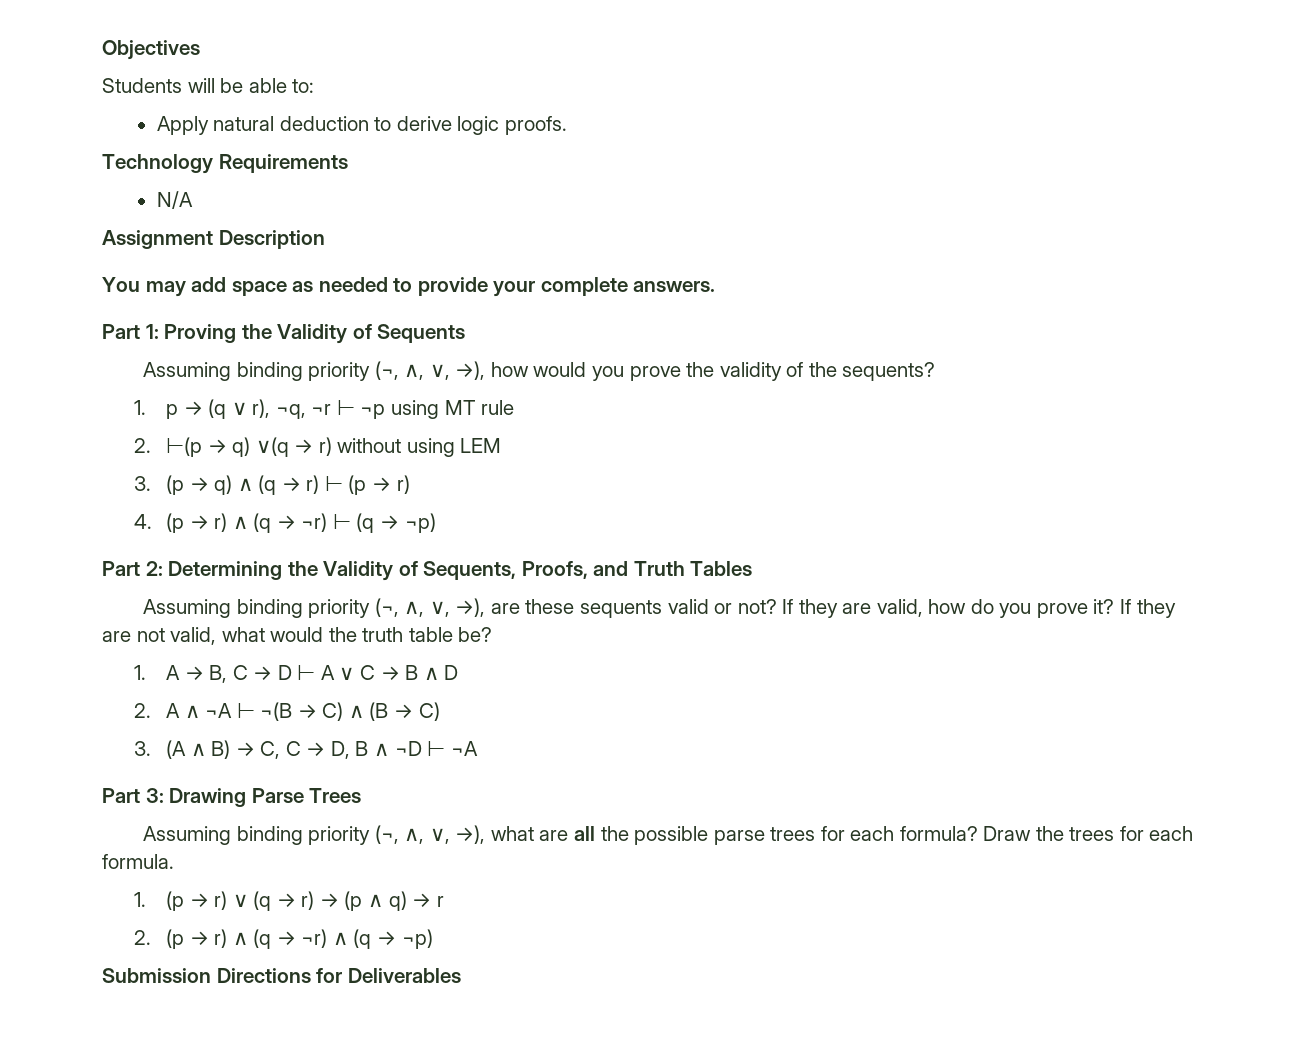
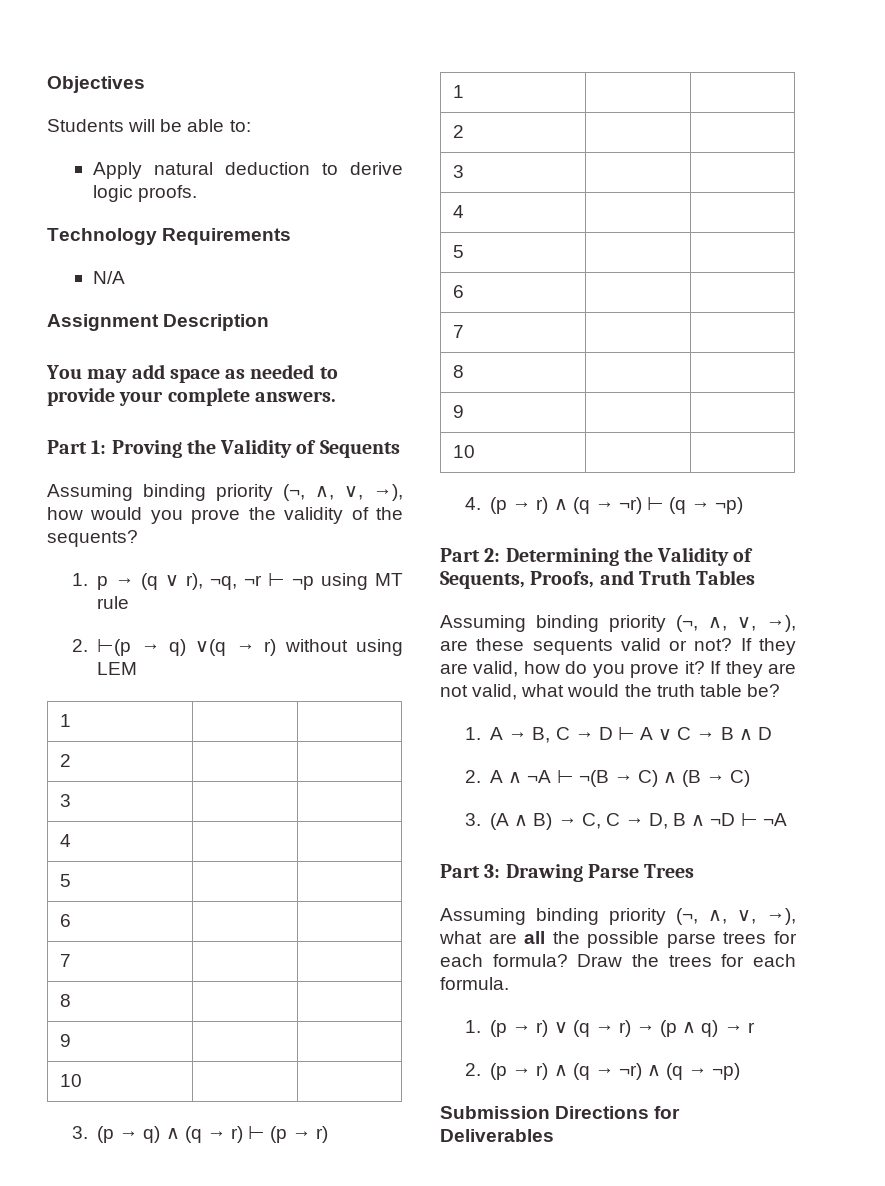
  2. ⊢(p → q) ∨(q → r) without using LEM
+ 1 | |
+ 2 | |
+ 3 | |
+ 4 | |
+ 5 | |
+ 6 | |
+ 7 | |
+ 8 | |
+ 9 | |
+ 10 | |
  3. (p → q) ∧ (q → r) ⊢ (p → r)
+ 1 | |
+ 2 | |
+ 3 | |
+ 4 | |
+ 5 | |
+ 6 | |
+ 7 | |
+ 8 | |
+ 9 | |
+ 10 | |

